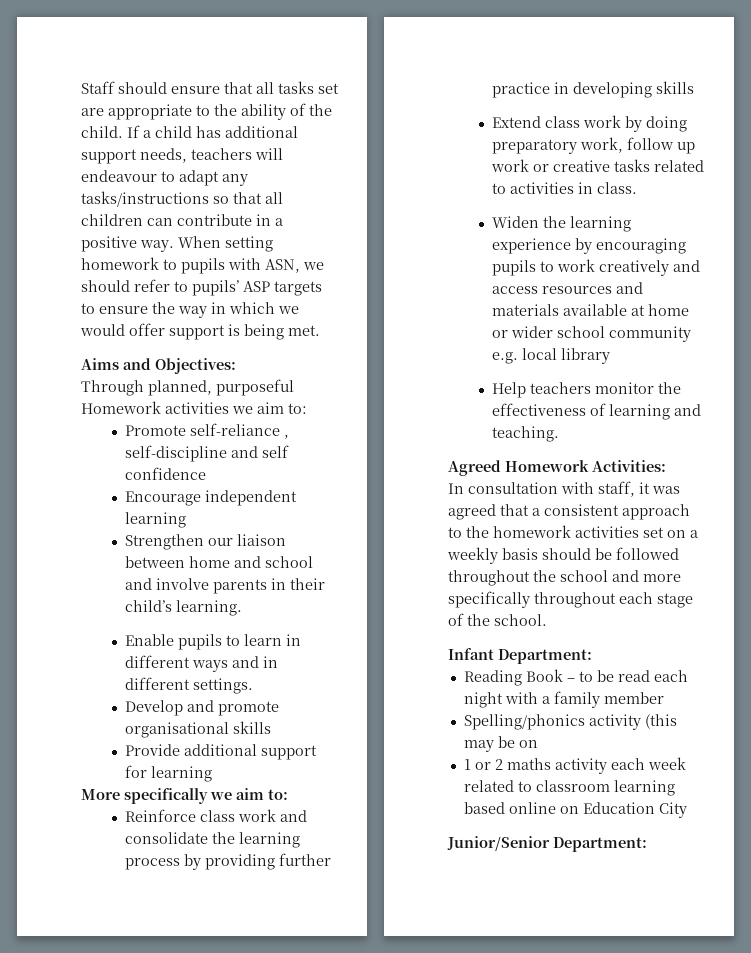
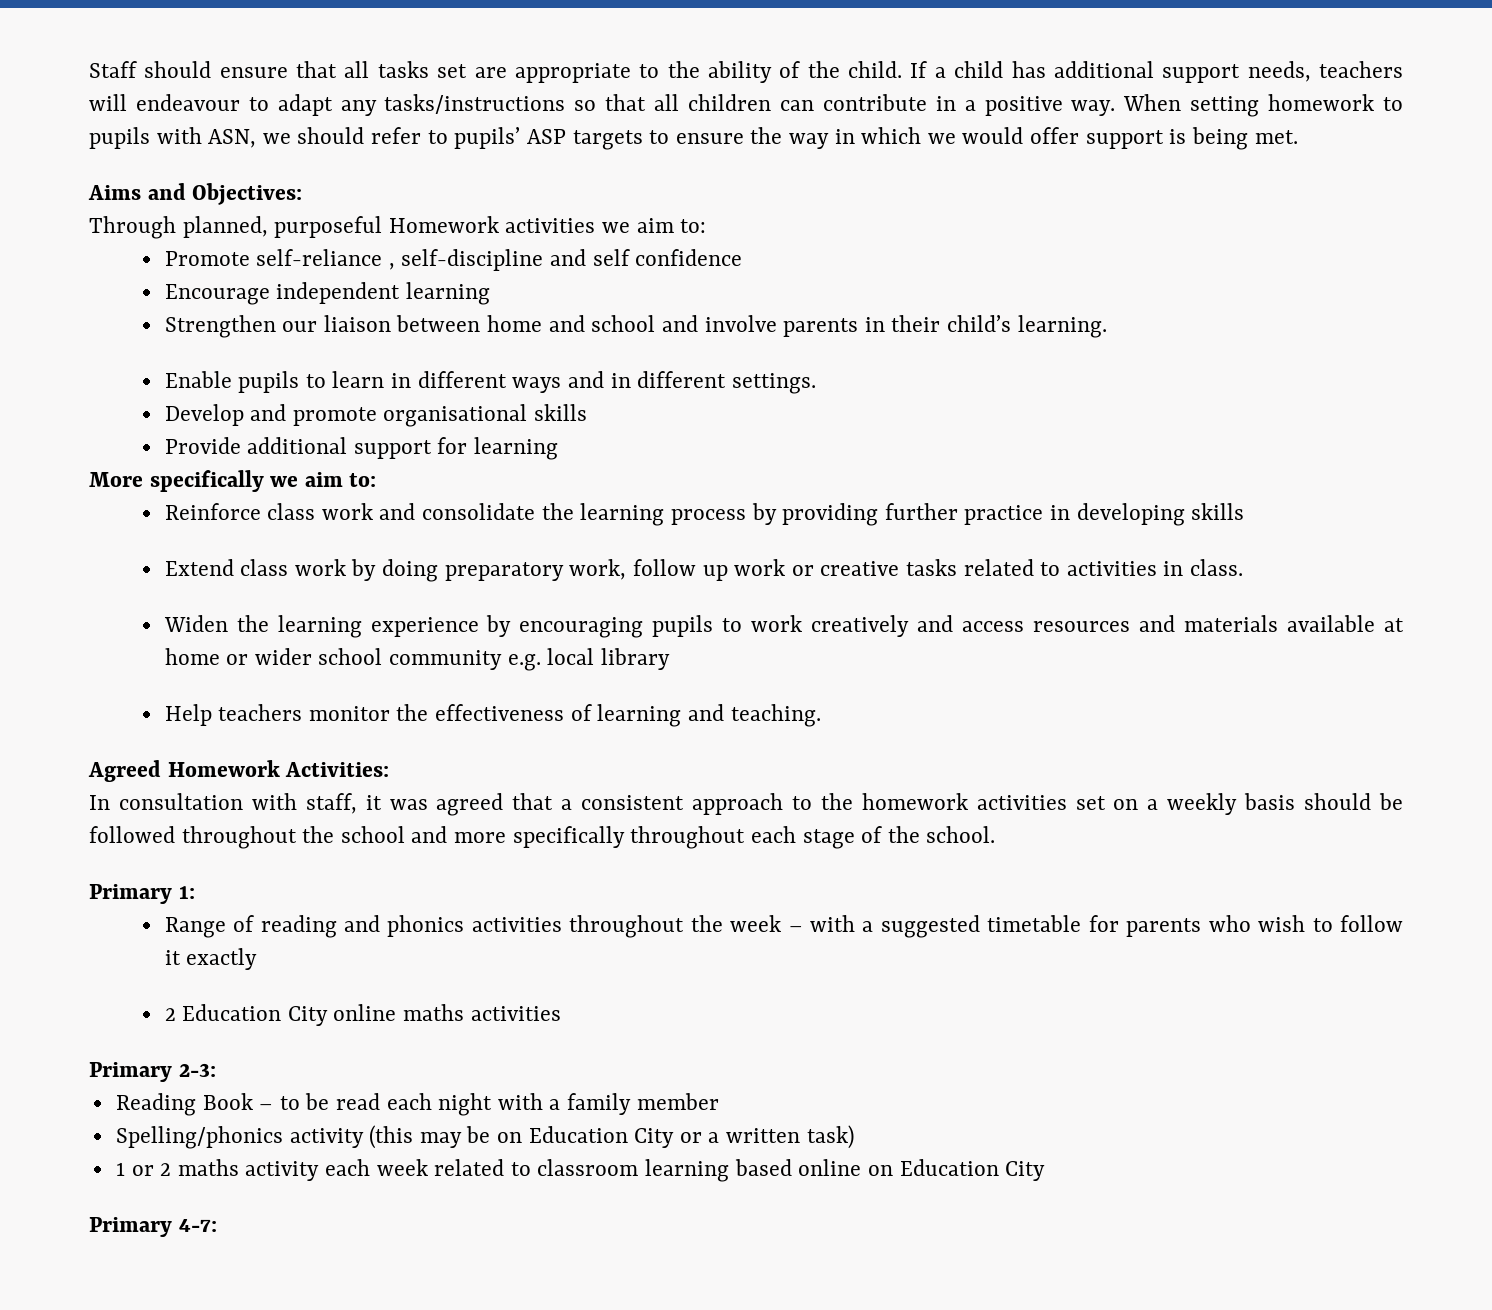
- Infant Department:
+ Primary 1:
+ Range of reading and phonics activities throughout the week – with a suggested timetable for parents who wish to follow it exactly
+ 2 Education City online maths activities
+ Primary 2-3:
- Spelling/phonics activity (this may be on
+ Spelling/phonics activity (this may be on Education City or a written task)
- Junior/Senior Department:
+ Primary 4-7:

